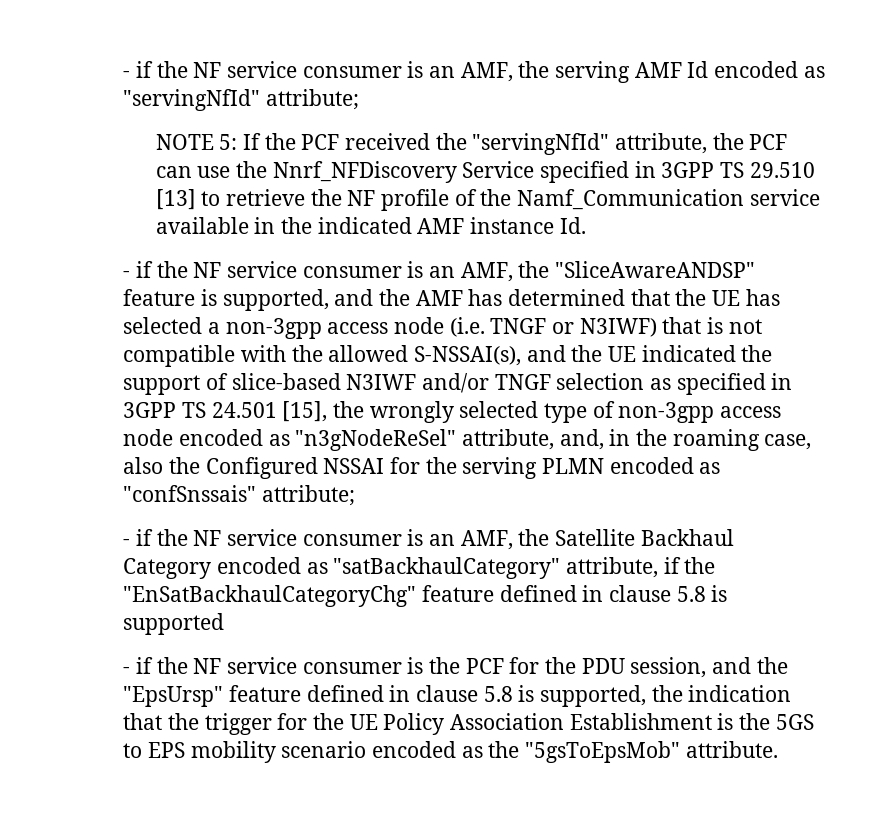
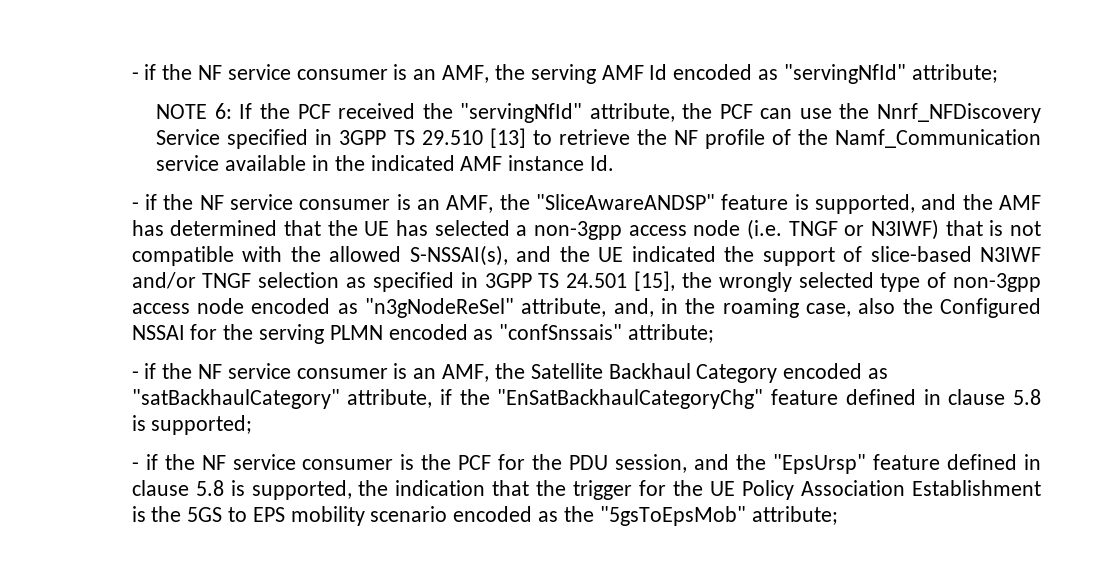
- NOTE 5: If the PCF received the "servingNfId" attribute, the PCF can use the Nnrf_NFDiscovery Service specified in 3GPP TS 29.510 [13] to retrieve the NF profile of the Namf_Communication service available in the indicated AMF instance Id.
+ NOTE 6: If the PCF received the "servingNfId" attribute, the PCF can use the Nnrf_NFDiscovery Service specified in 3GPP TS 29.510 [13] to retrieve the NF profile of the Namf_Communication service available in the indicated AMF instance Id.
- - if the NF service consumer is an AMF, the Satellite Backhaul Category encoded as "satBackhaulCategory" attribute, if the "EnSatBackhaulCategoryChg" feature defined in clause 5.8 is supported
+ - if the NF service consumer is an AMF, the Satellite Backhaul Category encoded as "satBackhaulCategory" attribute, if the "EnSatBackhaulCategoryChg" feature defined in clause 5.8 is supported;
- - if the NF service consumer is the PCF for the PDU session, and the "EpsUrsp" feature defined in clause 5.8 is supported, the indication that the trigger for the UE Policy Association Establishment is the 5GS to EPS mobility scenario encoded as the "5gsToEpsMob" attribute.
+ - if the NF service consumer is the PCF for the PDU session, and the "EpsUrsp" feature defined in clause 5.8 is supported, the indication that the trigger for the UE Policy Association Establishment is the 5GS to EPS mobility scenario encoded as the "5gsToEpsMob" attribute;

